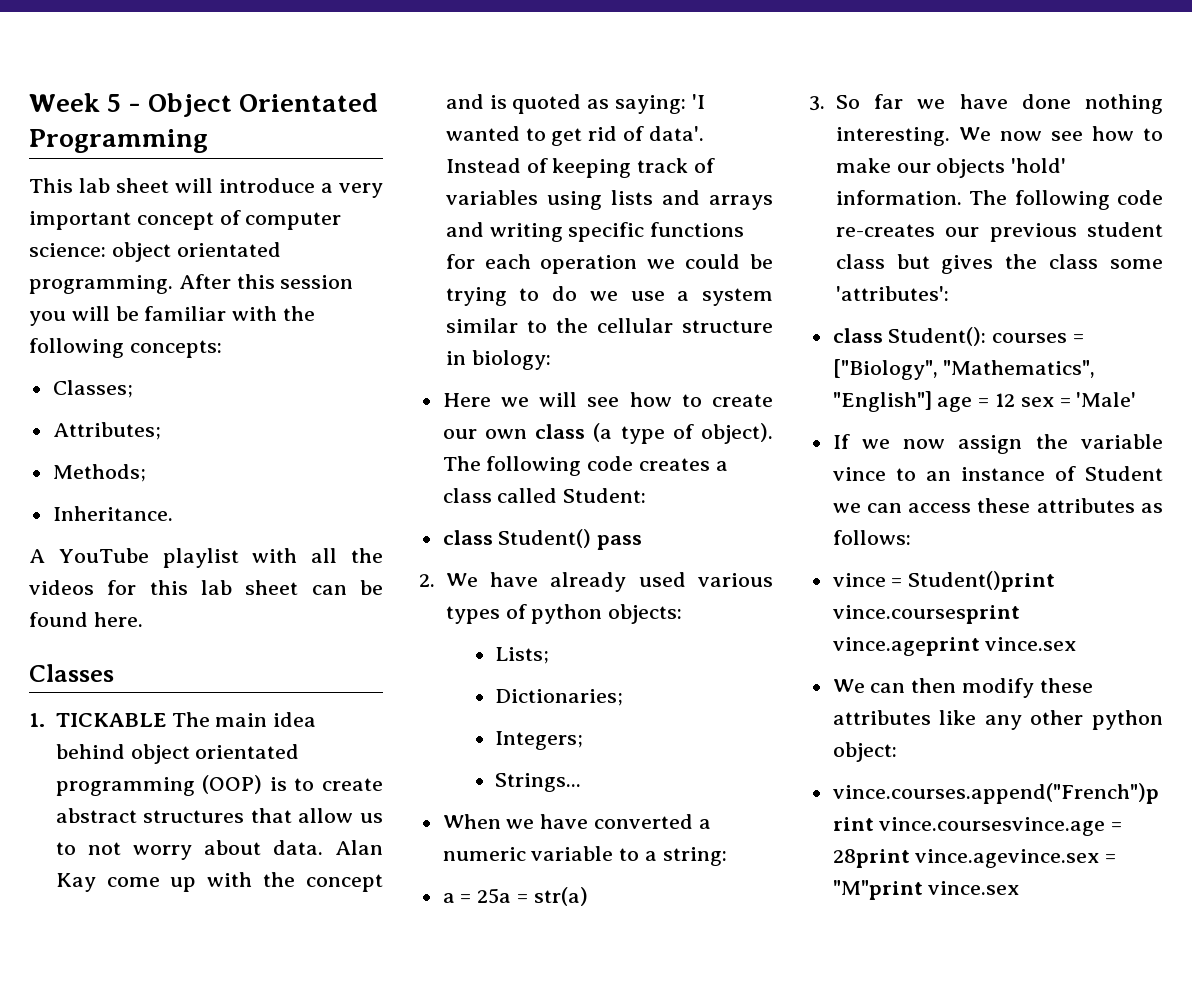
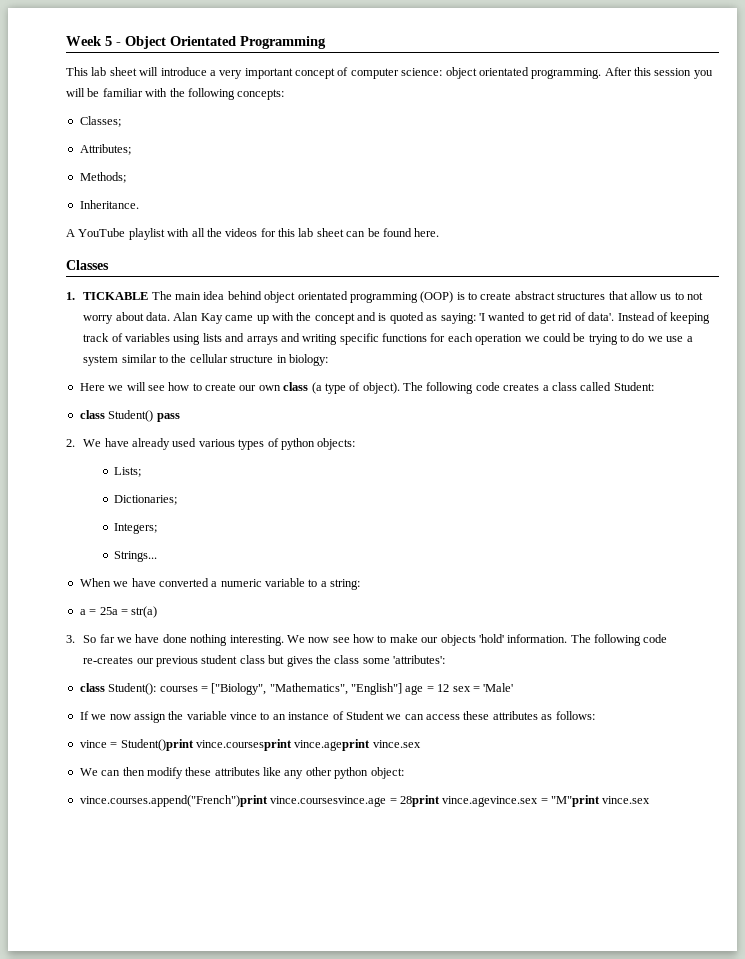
- Alan Kay come up with the concept and is quoted as saying: 'I wanted to get rid of data'.
+ Alan Kay came up with the concept and is quoted as saying: 'I wanted to get rid of data'.

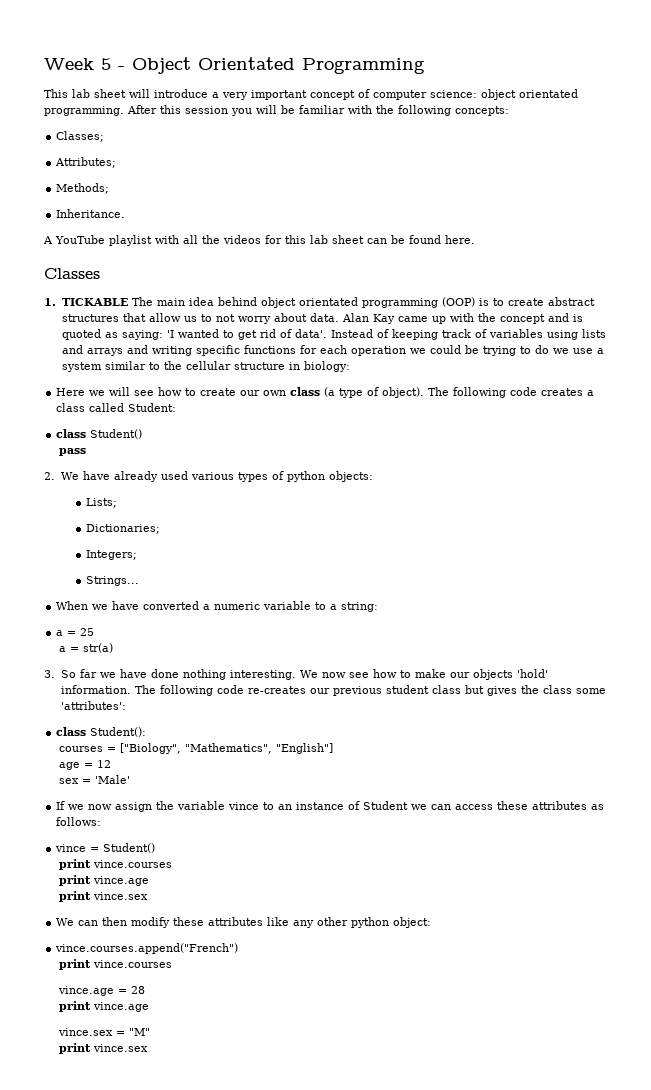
- class Student() pass
+ class Student()
+ pass
- a = 25a = str(a)
+ a = 25
+ a = str(a)
- class Student(): courses = ["Biology", "Mathematics", "English"] age = 12 sex = 'Male'
+ class Student():
+ courses = ["Biology", "Mathematics", "English"]
+ age = 12
+ sex = 'Male'
- vince = Student()print vince.coursesprint vince.ageprint vince.sex
+ vince = Student()
+ print vince.courses
+ print vince.age
+ print vince.sex
- vince.courses.append("French")print vince.coursesvince.age = 28print vince.agevince.sex = "M"print vince.sex
+ vince.courses.append("French")
+ print vince.courses
+ vince.age = 28
+ print vince.age
+ vince.sex = "M"
+ print vince.sex

